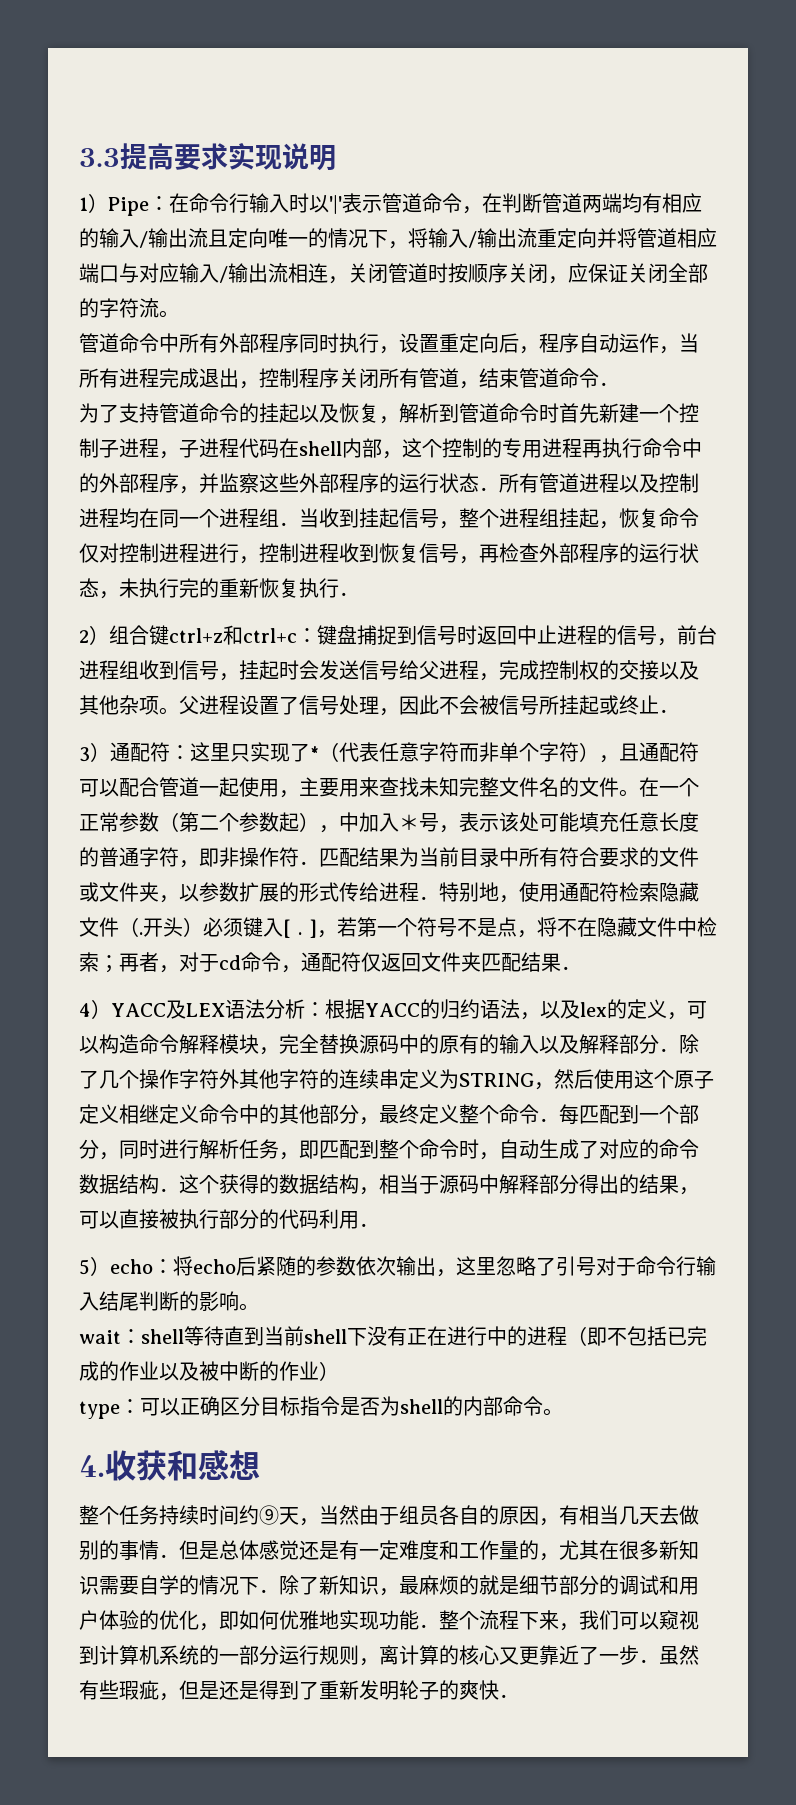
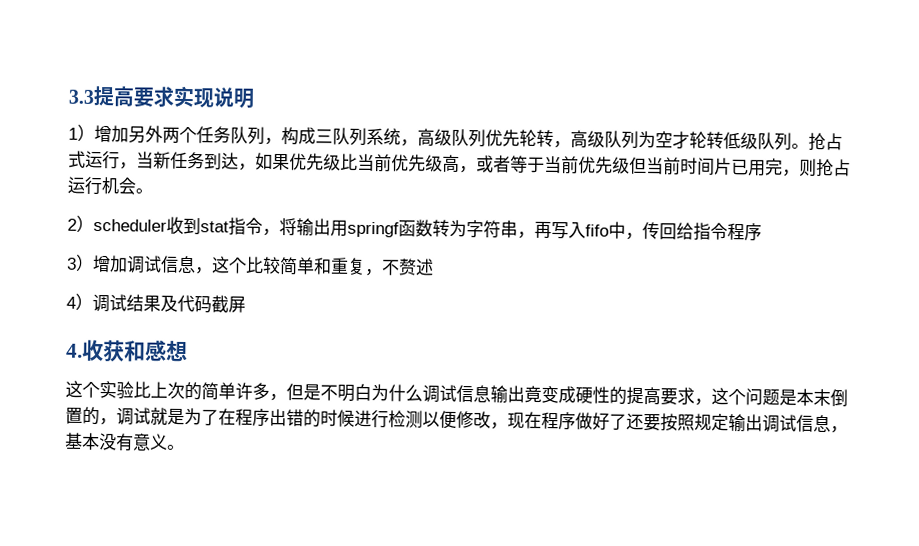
- 1）Pipe：在命令行输入时以'|'表示管道命令，在判断管道两端均有相应的输入/输出流且定向唯一的情况下，将输入/输出流重定向并将管道相应端口与对应输入/输出流相连，关闭管道时按顺序关闭，应保证关闭全部的字符流。
- 管道命令中所有外部程序同时执行，设置重定向后，程序自动运作，当所有进程完成退出，控制程序关闭所有管道，结束管道命令．
- 为了支持管道命令的挂起以及恢复，解析到管道命令时首先新建一个控制子进程，子进程代码在shell内部，这个控制的专用进程再执行命令中的外部程序，并监察这些外部程序的运行状态．所有管道进程以及控制进程均在同一个进程组．当收到挂起信号，整个进程组挂起，恢复命令仅对控制进程进行，控制进程收到恢复信号，再检查外部程序的运行状态，未执行完的重新恢复执行．
- 2）组合键ctrl+z和ctrl+c：键盘捕捉到信号时返回中止进程的信号，前台进程组收到信号，挂起时会发送信号给父进程，完成控制权的交接以及其他杂项。父进程设置了信号处理，因此不会被信号所挂起或终止．
- 3）通配符：这里只实现了*（代表任意字符而非单个字符），且通配符可以配合管道一起使用，主要用来查找未知完整文件名的文件。在一个正常参数（第二个参数起），中加入＊号，表示该处可能填充任意长度的普通字符，即非操作符．匹配结果为当前目录中所有符合要求的文件或文件夹，以参数扩展的形式传给进程．特别地，使用通配符检索隐藏文件（.开头）必须键入[ . ]，若第一个符号不是点，将不在隐藏文件中检索；再者，对于cd命令，通配符仅返回文件夹匹配结果．
- 4）YACC及LEX语法分析：根据YACC的归约语法，以及lex的定义，可以构造命令解释模块，完全替换源码中的原有的输入以及解释部分．除了几个操作字符外其他字符的连续串定义为STRING，然后使用这个原子定义相继定义命令中的其他部分，最终定义整个命令．每匹配到一个部分，同时进行解析任务，即匹配到整个命令时，自动生成了对应的命令数据结构．这个获得的数据结构，相当于源码中解释部分得出的结果，可以直接被执行部分的代码利用．
- 5）echo：将echo后紧随的参数依次输出，这里忽略了引号对于命令行输入结尾判断的影响。
- wait：shell等待直到当前shell下没有正在进行中的进程（即不包括已完成的作业以及被中断的作业）
- type：可以正确区分目标指令是否为shell的内部命令。
+ 1）增加另外两个任务队列，构成三队列系统，高级队列优先轮转，高级队列为空才轮转低级队列。抢占式运行，当新任务到达，如果优先级比当前优先级高，或者等于当前优先级但当前时间片已用完，则抢占运行机会。
+ 2）scheduler收到stat指令，将输出用springf函数转为字符串，再写入fifo中，传回给指令程序
+ 3）增加调试信息，这个比较简单和重复，不赘述
+ 4）调试结果及代码截屏
  4.收获和感想
- 整个任务持续时间约⑨天，当然由于组员各自的原因，有相当几天去做别的事情．但是总体感觉还是有一定难度和工作量的，尤其在很多新知识需要自学的情况下．除了新知识，最麻烦的就是细节部分的调试和用户体验的优化，即如何优雅地实现功能．整个流程下来，我们可以窥视到计算机系统的一部分运行规则，离计算的核心又更靠近了一步．虽然有些瑕疵，但是还是得到了重新发明轮子的爽快．
+ 这个实验比上次的简单许多，但是不明白为什么调试信息输出竟变成硬性的提高要求，这个问题是本末倒置的，调试就是为了在程序出错的时候进行检测以便修改，现在程序做好了还要按照规定输出调试信息，基本没有意义。

